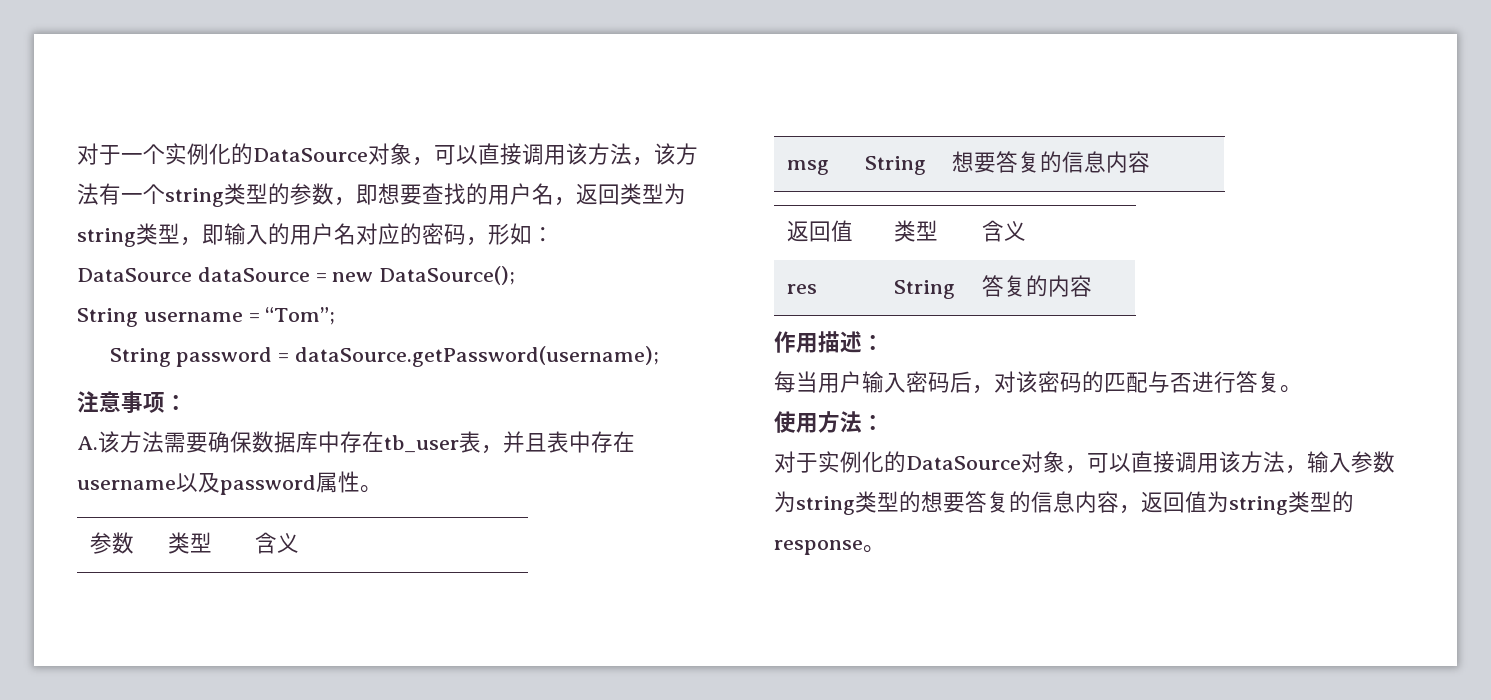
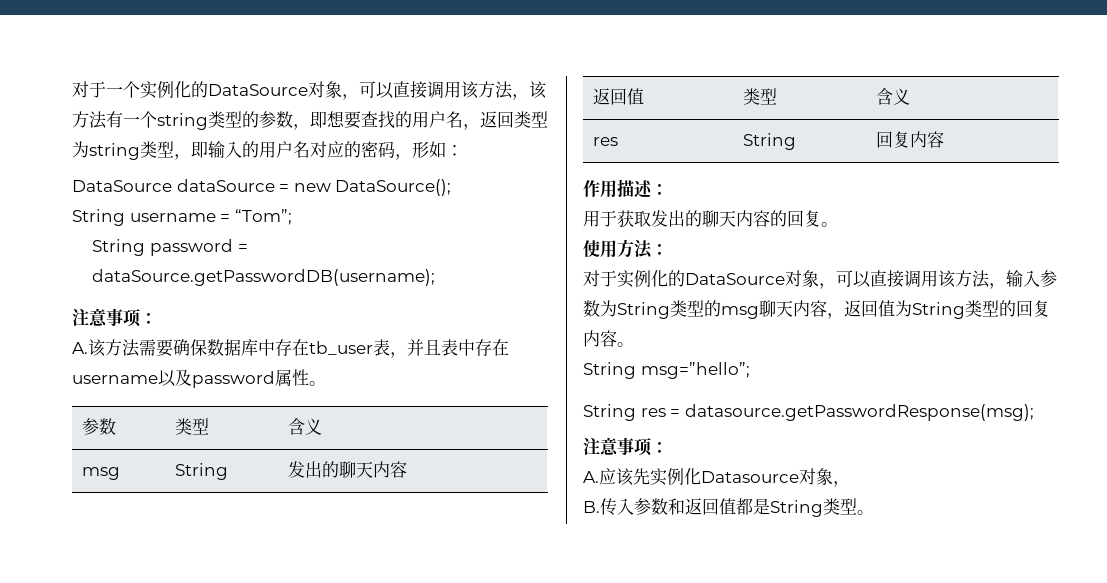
- String password = dataSource.getPassword(username);
+ String password = dataSource.getPasswordDB(username);
- msg | String | 想要答复的信息内容
+ msg | String | 发出的聊天内容
- res | String | 答复的内容
+ res | String | 回复内容
- 每当用户输入密码后，对该密码的匹配与否进行答复。
+ 用于获取发出的聊天内容的回复。
- 对于实例化的DataSource对象，可以直接调用该方法，输入参数为string类型的想要答复的信息内容，返回值为string类型的response。
+ 对于实例化的DataSource对象，可以直接调用该方法，输入参数为String类型的msg聊天内容，返回值为String类型的回复内容。
+ String msg=”hello”;
+ String res = datasource.getPasswordResponse(msg);
+ 注意事项：
+ A.应该先实例化Datasource对象，
+ B.传入参数和返回值都是String类型。

